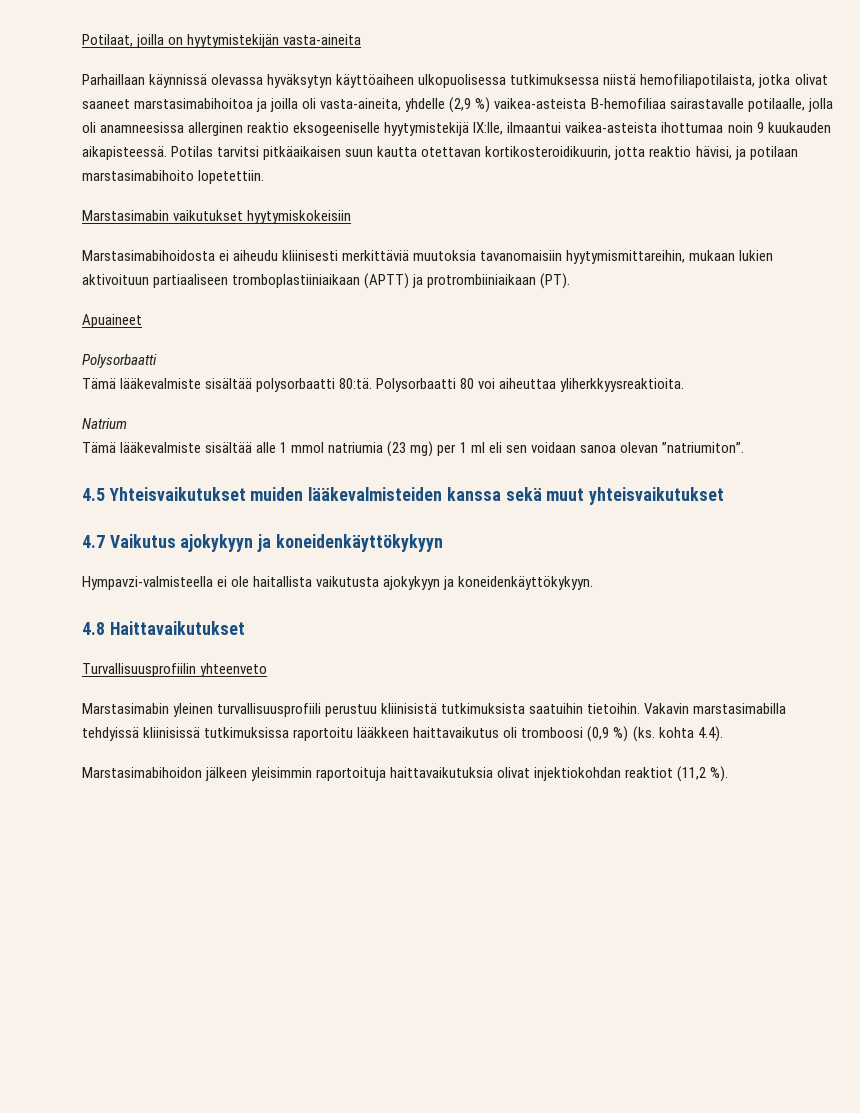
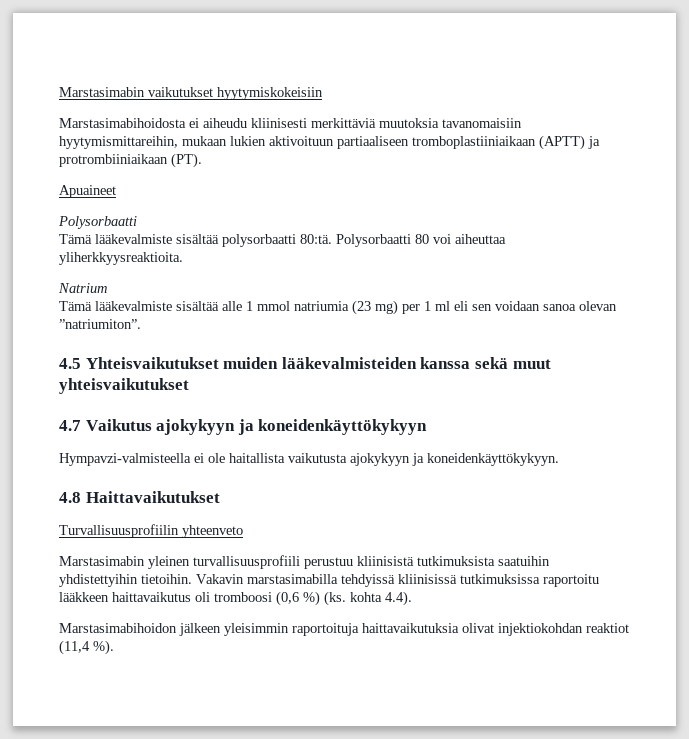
- Potilaat, joilla on hyytymistekijän vasta-aineita
- Parhaillaan käynnissä olevassa hyväksytyn käyttöaiheen ulkopuolisessa tutkimuksessa niistä hemofiliapotilaista, jotka olivat saaneet marstasimabihoitoa ja joilla oli vasta-aineita, yhdelle (2,9 %) vaikea-asteista B-hemofiliaa sairastavalle potilaalle, jolla oli anamneesissa allerginen reaktio eksogeeniselle hyytymistekijä IX:lle, ilmaantui vaikea-asteista ihottumaa noin 9 kuukauden aikapisteessä. Potilas tarvitsi pitkäaikaisen suun kautta otettavan kortikosteroidikuurin, jotta reaktio hävisi, ja potilaan marstasimabihoito lopetettiin.
- Marstasimabin yleinen turvallisuusprofiili perustuu kliinisistä tutkimuksista saatuihin tietoihin.
+ Marstasimabin yleinen turvallisuusprofiili perustuu kliinisistä tutkimuksista saatuihin yhdistettyihin tietoihin.
- Vakavin marstasimabilla tehdyissä kliinisissä tutkimuksissa raportoitu lääkkeen haittavaikutus oli tromboosi (0,9 %) (ks. kohta 4.4).
+ Vakavin marstasimabilla tehdyissä kliinisissä tutkimuksissa raportoitu lääkkeen haittavaikutus oli tromboosi (0,6 %) (ks. kohta 4.4).
- Marstasimabihoidon jälkeen yleisimmin raportoituja haittavaikutuksia olivat injektiokohdan reaktiot (11,2 %).
+ Marstasimabihoidon jälkeen yleisimmin raportoituja haittavaikutuksia olivat injektiokohdan reaktiot (11,4 %).

